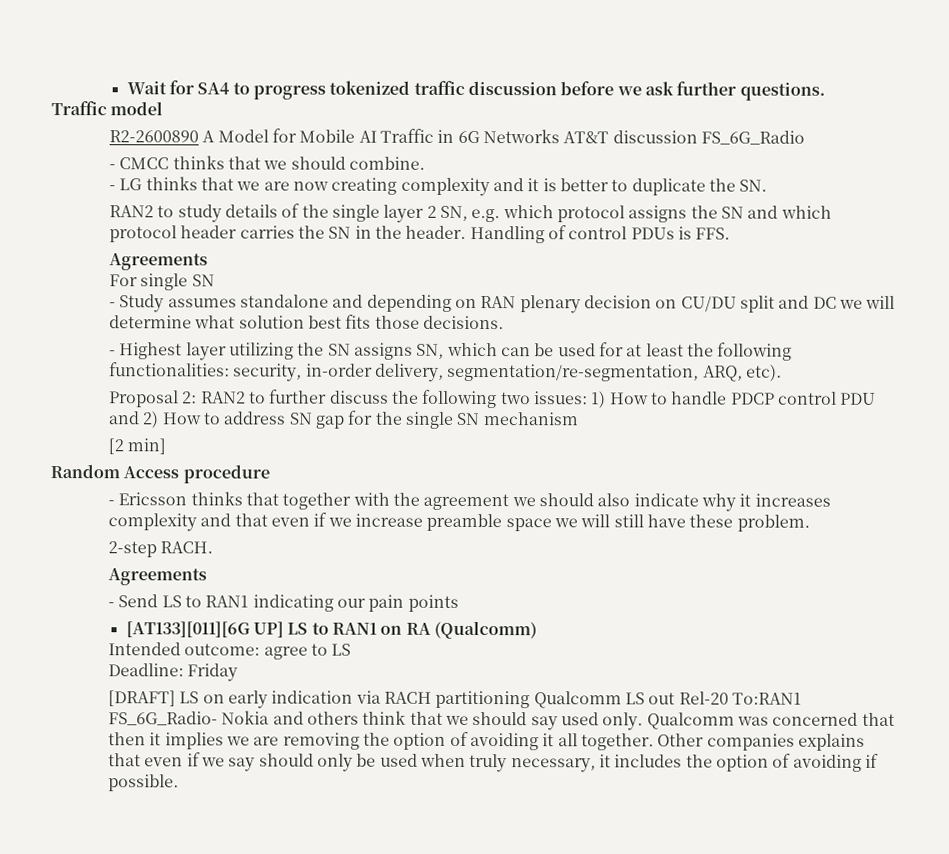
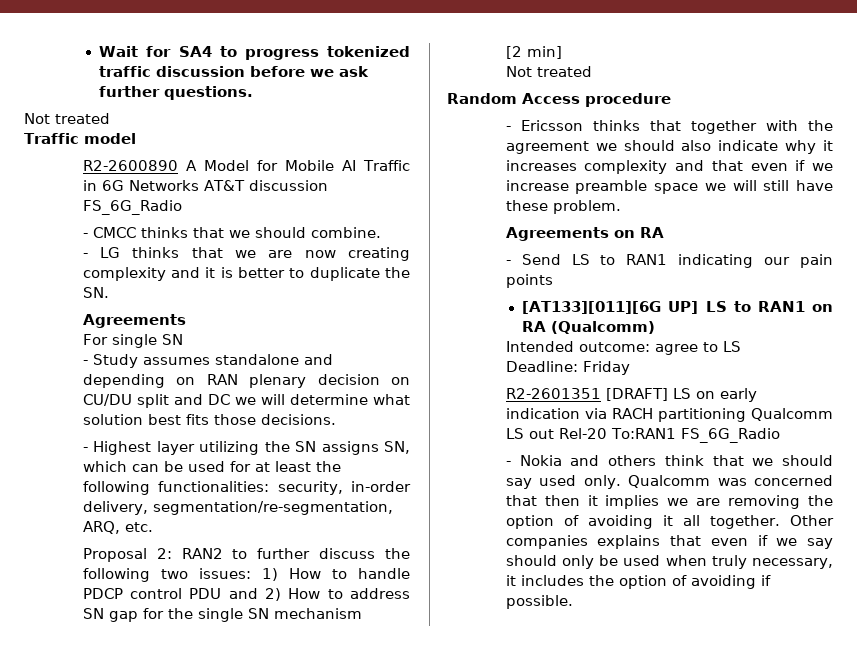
  Wait for SA4 to progress tokenized traffic discussion before we ask further questions.
+ Not treated
- RAN2 to study details of the single layer 2 SN, e.g. which protocol assigns the SN and which protocol header carries the SN in the header. Handling of control PDUs is FFS.
- - Highest layer utilizing the SN assigns SN, which can be used for at least the following functionalities: security, in-order delivery, segmentation/re-segmentation, ARQ, etc).
+ - Highest layer utilizing the SN assigns SN, which can be used for at least the following functionalities: security, in-order delivery, segmentation/re-segmentation, ARQ, etc.
  [2 min]
+ Not treated
- 2-step RACH.
- Agreements
+ Agreements on RA
- [DRAFT] LS on early indication via RACH partitioning Qualcomm LS out Rel-20 To:RAN1 FS_6G_Radio- Nokia and others think that we should say used only.
+ R2-2601351 [DRAFT] LS on early indication via RACH partitioning Qualcomm LS out Rel-20 To:RAN1 FS_6G_Radio
+ - Nokia and others think that we should say used only.

